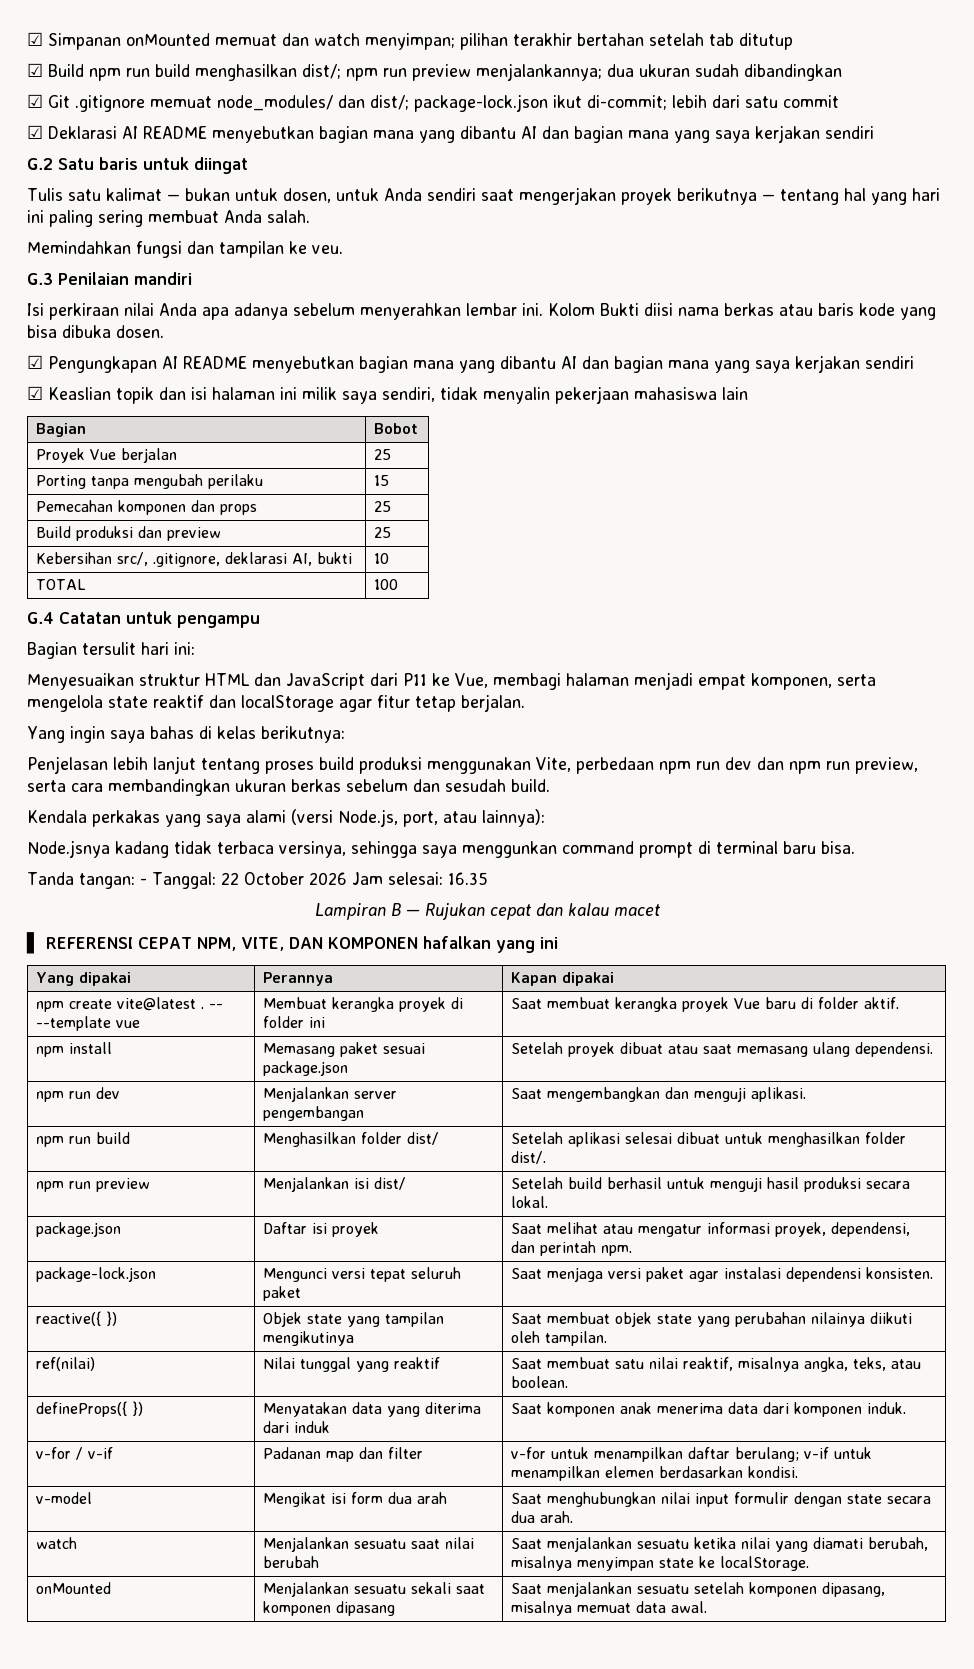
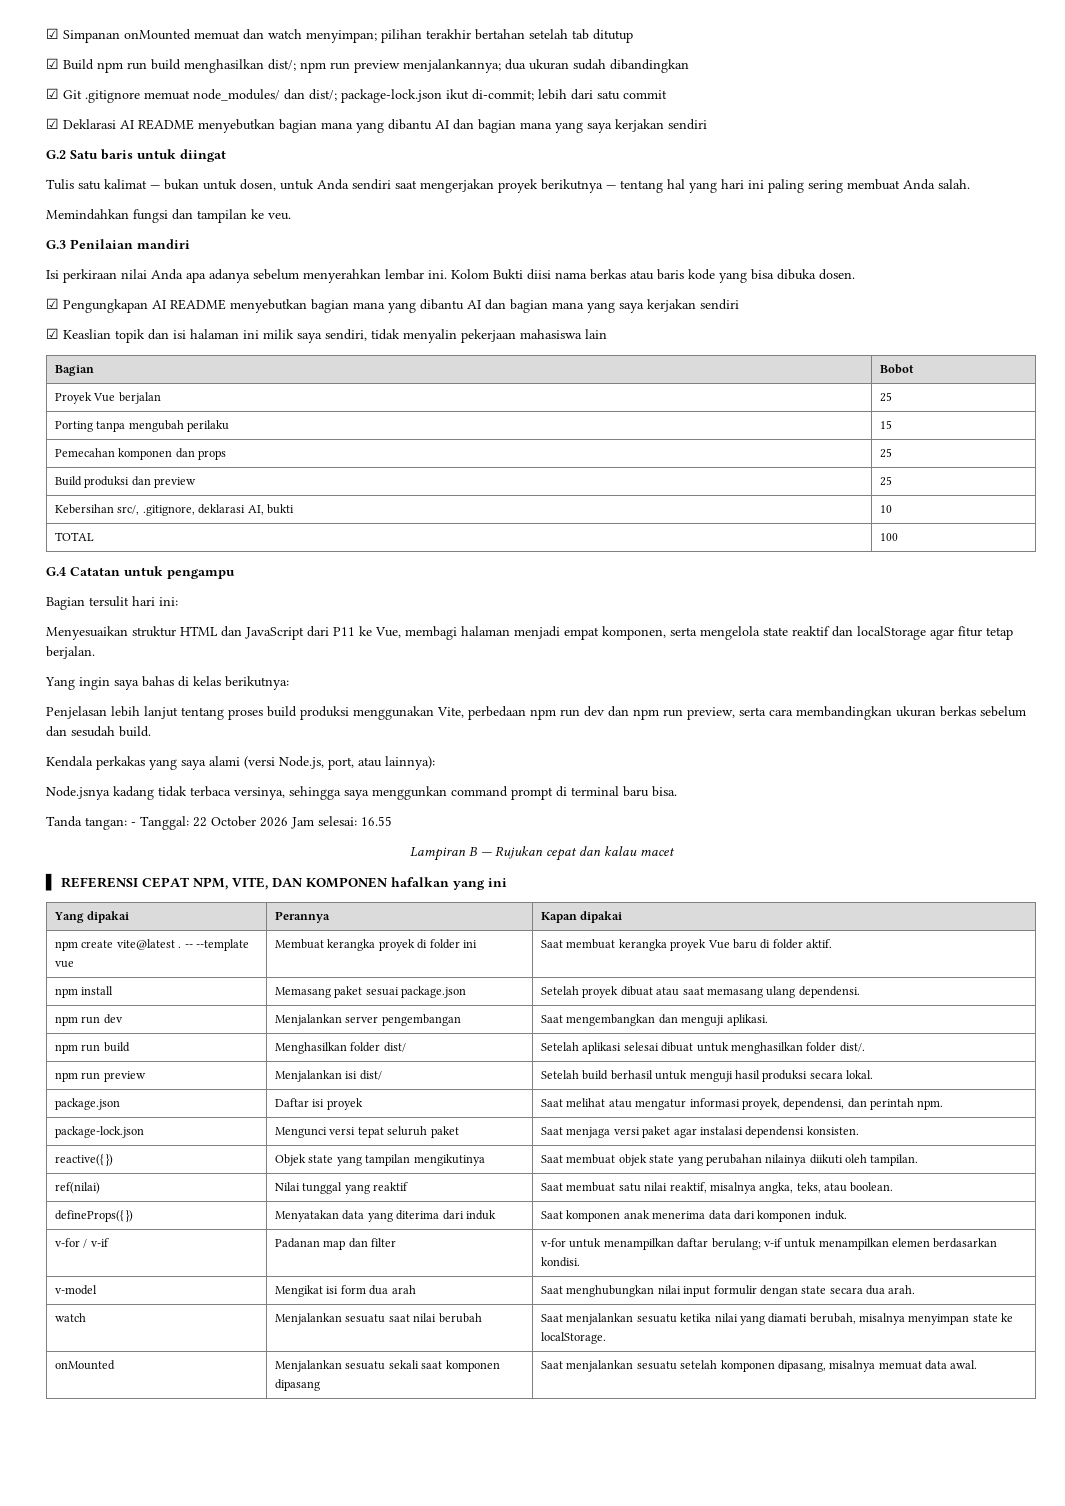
- Tanda tangan: - Tanggal: 22 October 2026 Jam selesai: 16.35
+ Tanda tangan: - Tanggal: 22 October 2026 Jam selesai: 16.55

